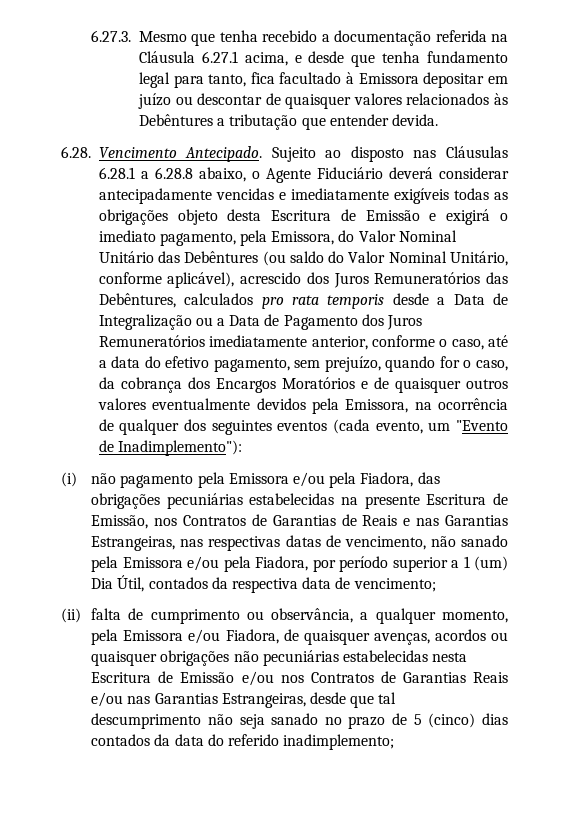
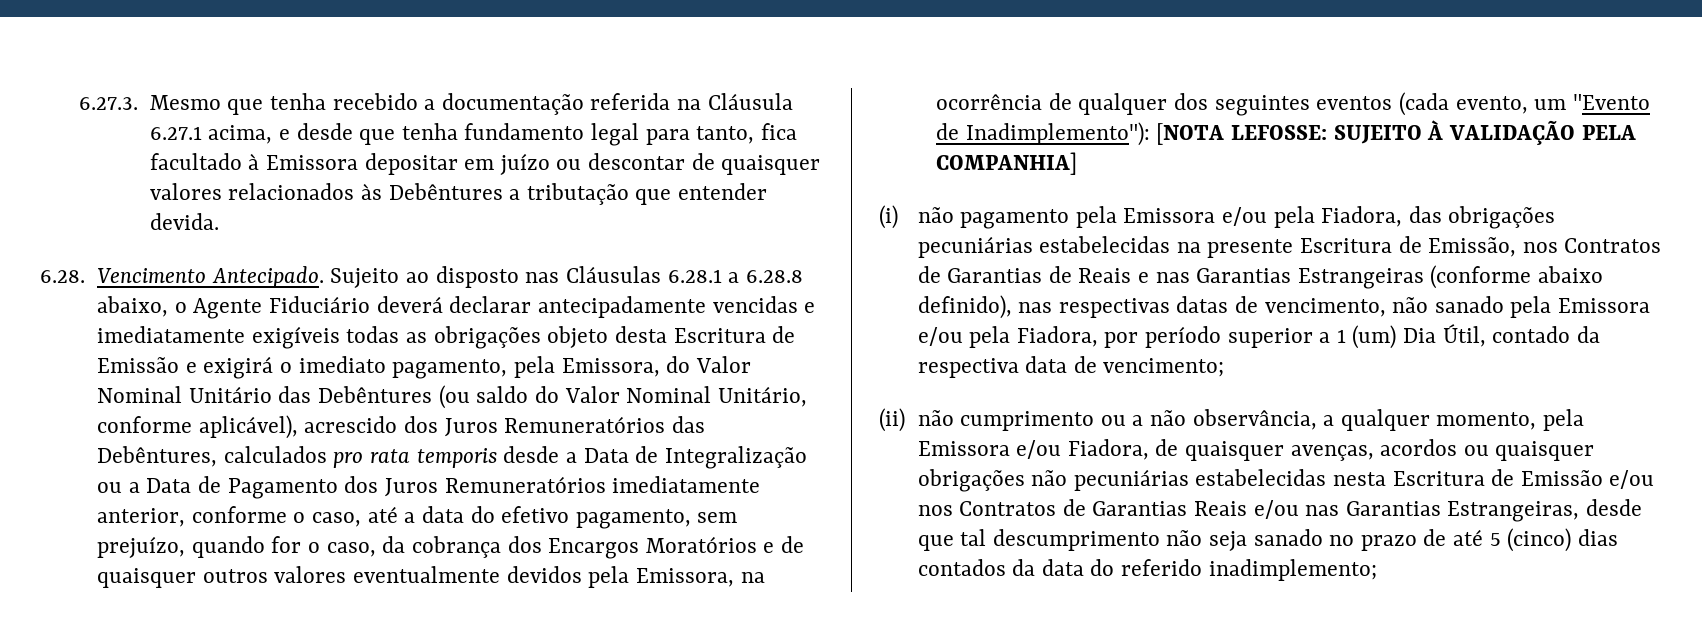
- Sujeito ao disposto nas Cláusulas 6.28.1 a 6.28.8 abaixo, o Agente Fiduciário deverá considerar antecipadamente vencidas e imediatamente exigíveis todas as obrigações objeto desta Escritura de Emissão e exigirá o imediato pagamento, pela Emissora, do Valor Nominal Unitário das Debêntures (ou saldo do Valor Nominal Unitário, conforme aplicável), acrescido dos Juros Remuneratórios das Debêntures, calculados pro rata temporis desde a Data de Integralização ou a Data de Pagamento dos Juros Remuneratórios imediatamente anterior, conforme o caso, até a data do efetivo pagamento, sem prejuízo, quando for o caso, da cobrança dos Encargos Moratórios e de quaisquer outros valores eventualmente devidos pela Emissora, na ocorrência de qualquer dos seguintes eventos (cada evento, um "Evento de Inadimplemento"):
+ Sujeito ao disposto nas Cláusulas 6.28.1 a 6.28.8 abaixo, o Agente Fiduciário deverá declarar antecipadamente vencidas e imediatamente exigíveis todas as obrigações objeto desta Escritura de Emissão e exigirá o imediato pagamento, pela Emissora, do Valor Nominal Unitário das Debêntures (ou saldo do Valor Nominal Unitário, conforme aplicável), acrescido dos Juros Remuneratórios das Debêntures, calculados pro rata temporis desde a Data de Integralização ou a Data de Pagamento dos Juros Remuneratórios imediatamente anterior, conforme o caso, até a data do efetivo pagamento, sem prejuízo, quando for o caso, da cobrança dos Encargos Moratórios e de quaisquer outros valores eventualmente devidos pela Emissora, na ocorrência de qualquer dos seguintes eventos (cada evento, um "Evento de Inadimplemento"): [NOTA LEFOSSE: SUJEITO À VALIDAÇÃO PELA COMPANHIA]
- (i) não pagamento pela Emissora e/ou pela Fiadora, das obrigações pecuniárias estabelecidas na presente Escritura de Emissão, nos Contratos de Garantias de Reais e nas Garantias Estrangeiras, nas respectivas datas de vencimento, não sanado pela Emissora e/ou pela Fiadora, por período superior a 1 (um) Dia Útil, contados da respectiva data de vencimento;
+ (i) não pagamento pela Emissora e/ou pela Fiadora, das obrigações pecuniárias estabelecidas na presente Escritura de Emissão, nos Contratos de Garantias de Reais e nas Garantias Estrangeiras (conforme abaixo definido), nas respectivas datas de vencimento, não sanado pela Emissora e/ou pela Fiadora, por período superior a 1 (um) Dia Útil, contado da respectiva data de vencimento;
- (ii) falta de cumprimento ou observância, a qualquer momento, pela Emissora e/ou Fiadora, de quaisquer avenças, acordos ou quaisquer obrigações não pecuniárias estabelecidas nesta Escritura de Emissão e/ou nos Contratos de Garantias Reais e/ou nas Garantias Estrangeiras, desde que tal descumprimento não seja sanado no prazo de 5 (cinco) dias contados da data do referido inadimplemento;
+ (ii) não cumprimento ou a não observância, a qualquer momento, pela Emissora e/ou Fiadora, de quaisquer avenças, acordos ou quaisquer obrigações não pecuniárias estabelecidas nesta Escritura de Emissão e/ou nos Contratos de Garantias Reais e/ou nas Garantias Estrangeiras, desde que tal descumprimento não seja sanado no prazo de até 5 (cinco) dias contados da data do referido inadimplemento;

